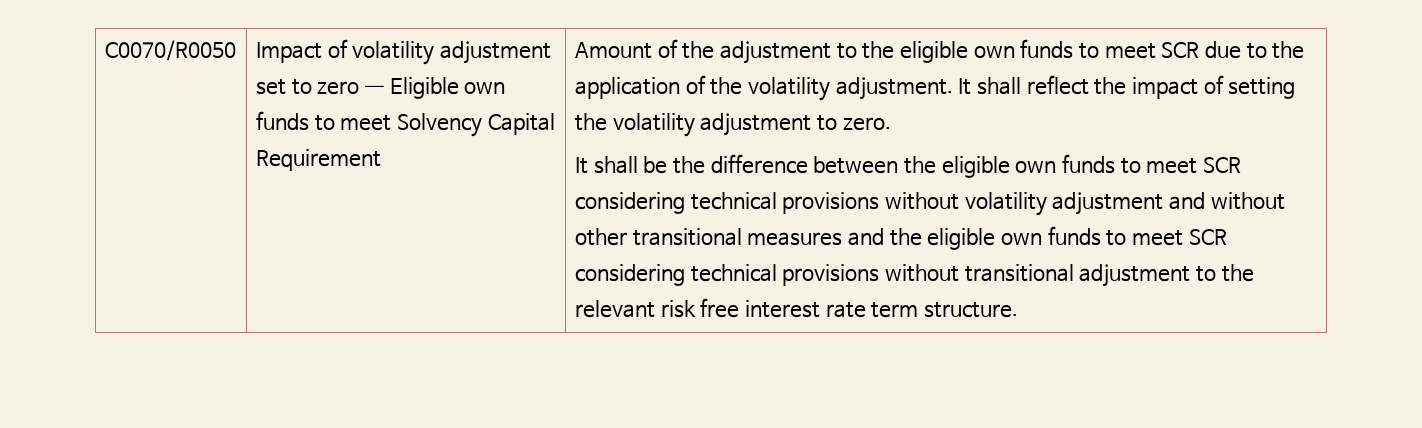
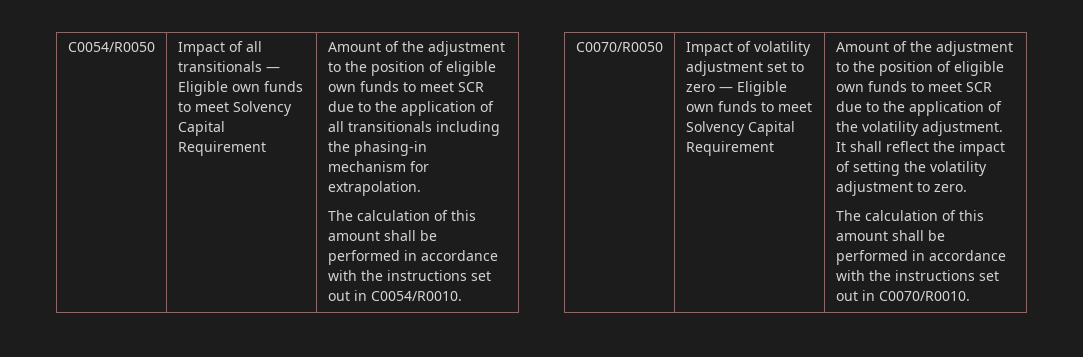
+ C0054/R0050 | Impact of all transitionals — Eligible own funds to meet Solvency Capital Requirement | Amount of the adjustment to the position of eligible own funds to meet SCR due to the application of all transitionals including the phasing-in mechanism for extrapolation.
+ The calculation of this amount shall be performed in accordance with the instructions set out in C0054/R0010.
- Amount of the adjustment to the eligible own funds to meet SCR due to the application of the volatility adjustment.
+ Amount of the adjustment to the position of eligible own funds to meet SCR due to the application of the volatility adjustment.
- It shall be the difference between the eligible own funds to meet SCR considering technical provisions without volatility adjustment and without other transitional measures and the eligible own funds to meet SCR considering technical provisions without transitional adjustment to the relevant risk free interest rate term structure.
+ The calculation of this amount shall be performed in accordance with the instructions set out in C0070/R0010.

